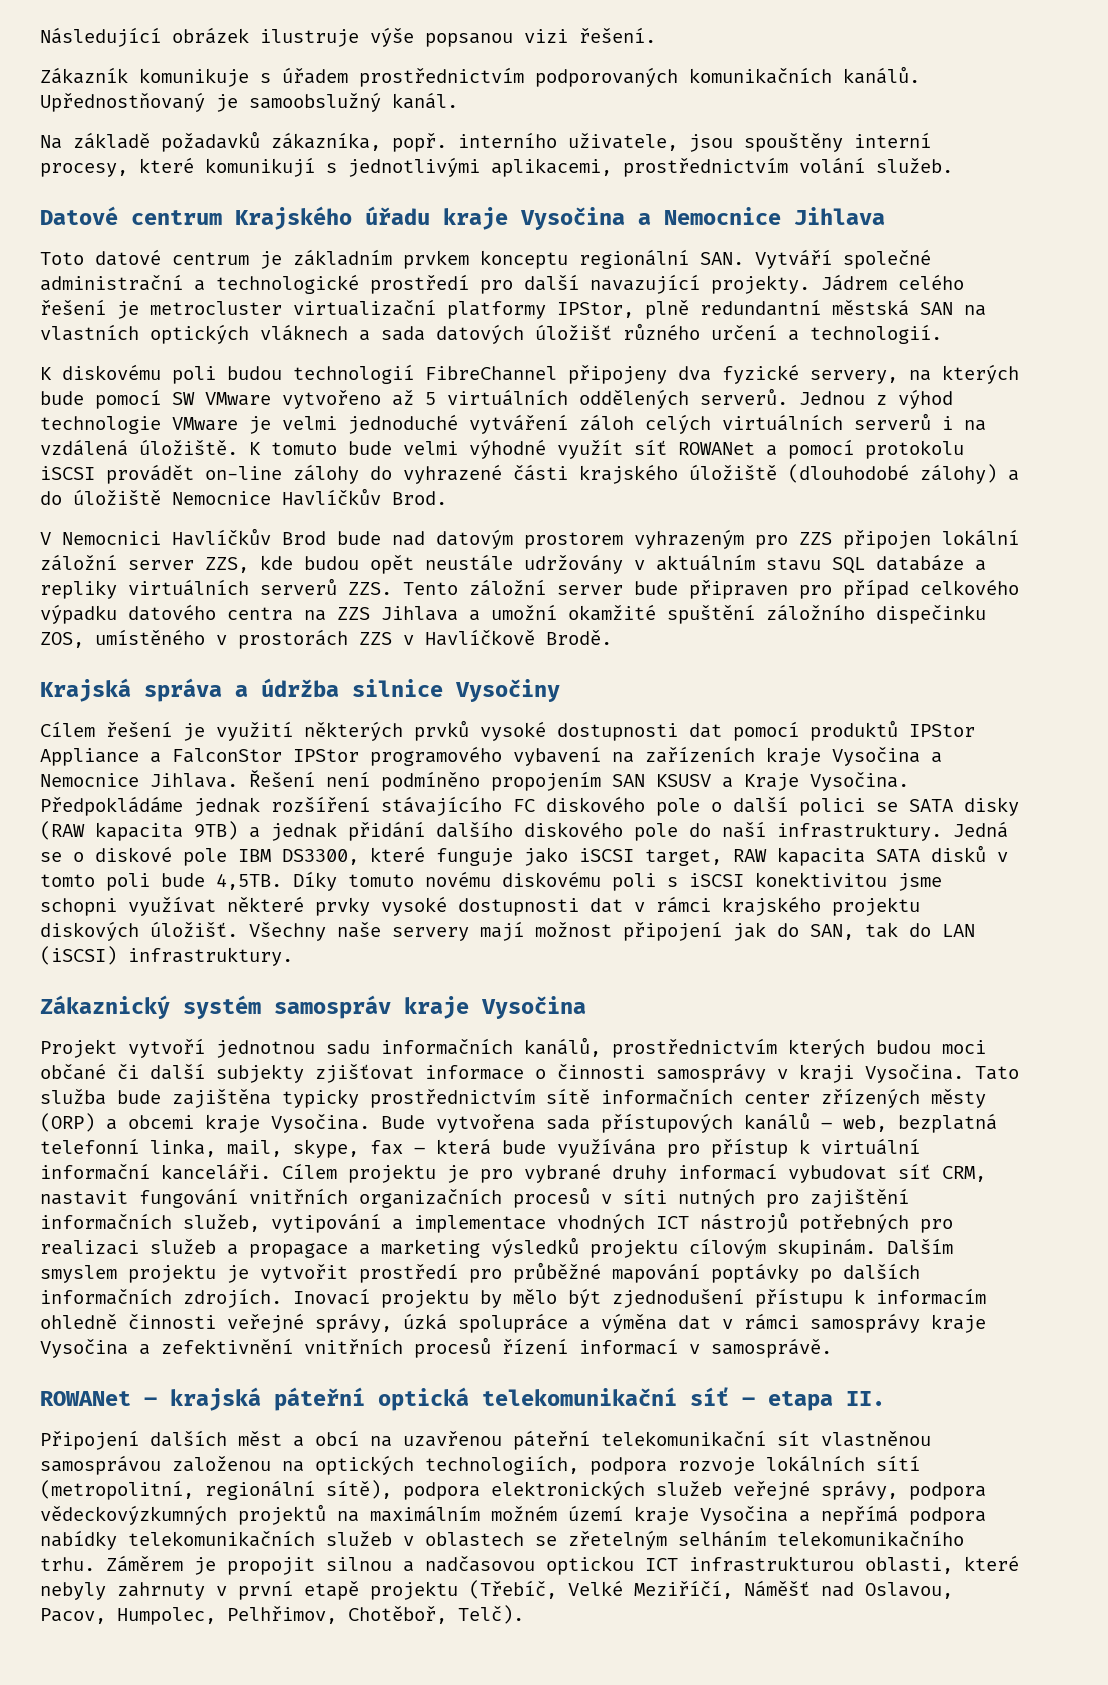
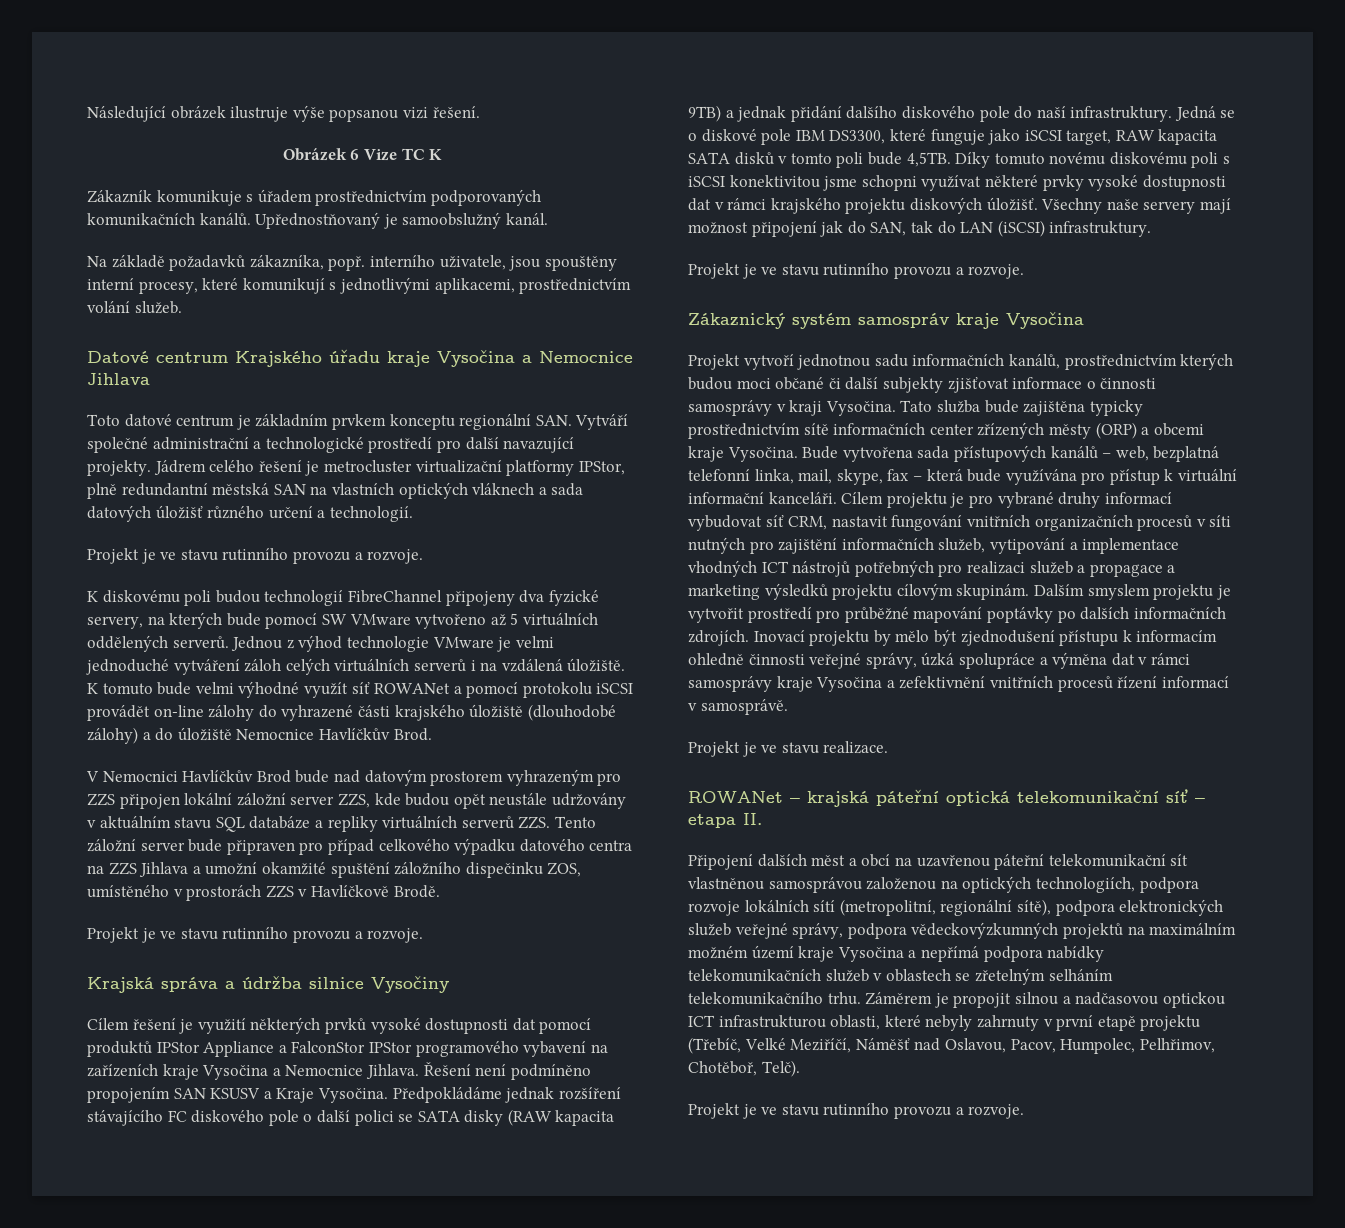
+ Obrázek 6 Vize TC K
  Jádrem celého řešení je metrocluster virtualizační platformy IPStor, plně redundantní městská SAN na vlastních optických vláknech a sada datových úložišť různého určení a technologií.
+ Projekt je ve stavu rutinního provozu a rozvoje.
  V Nemocnici Havlíčkův Brod bude nad datovým prostorem vyhrazeným pro ZZS připojen lokální záložní server ZZS, kde budou opět neustále udržovány v aktuálním stavu SQL databáze a repliky virtuálních serverů ZZS. Tento záložní server bude připraven pro případ celkového výpadku datového centra na ZZS Jihlava a umožní okamžité spuštění záložního dispečinku ZOS, umístěného v prostorách ZZS v Havlíčkově Brodě.
+ Projekt je ve stavu rutinního provozu a rozvoje.
  Všechny naše servery mají možnost připojení jak do SAN, tak do LAN (iSCSI) infrastruktury.
+ Projekt je ve stavu rutinního provozu a rozvoje.
+ Projekt je ve stavu realizace.
  Záměrem je propojit silnou a nadčasovou optickou ICT infrastrukturou oblasti, které nebyly zahrnuty v první etapě projektu (Třebíč, Velké Meziříčí, Náměšť nad Oslavou, Pacov, Humpolec, Pelhřimov, Chotěboř, Telč).
+ Projekt je ve stavu rutinního provozu a rozvoje.

